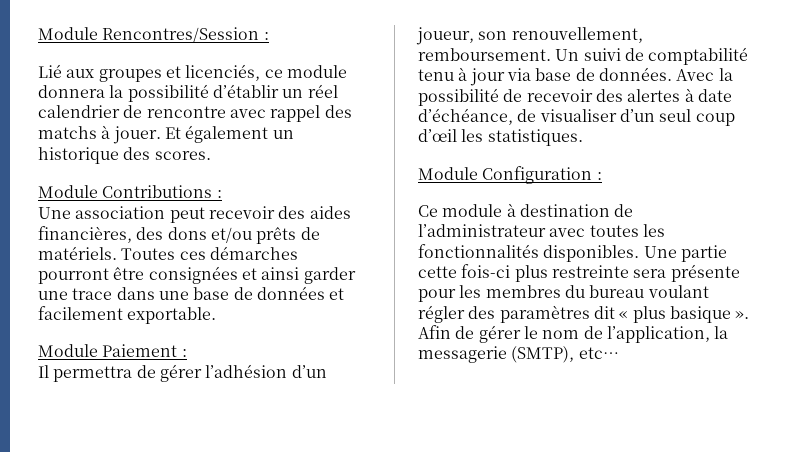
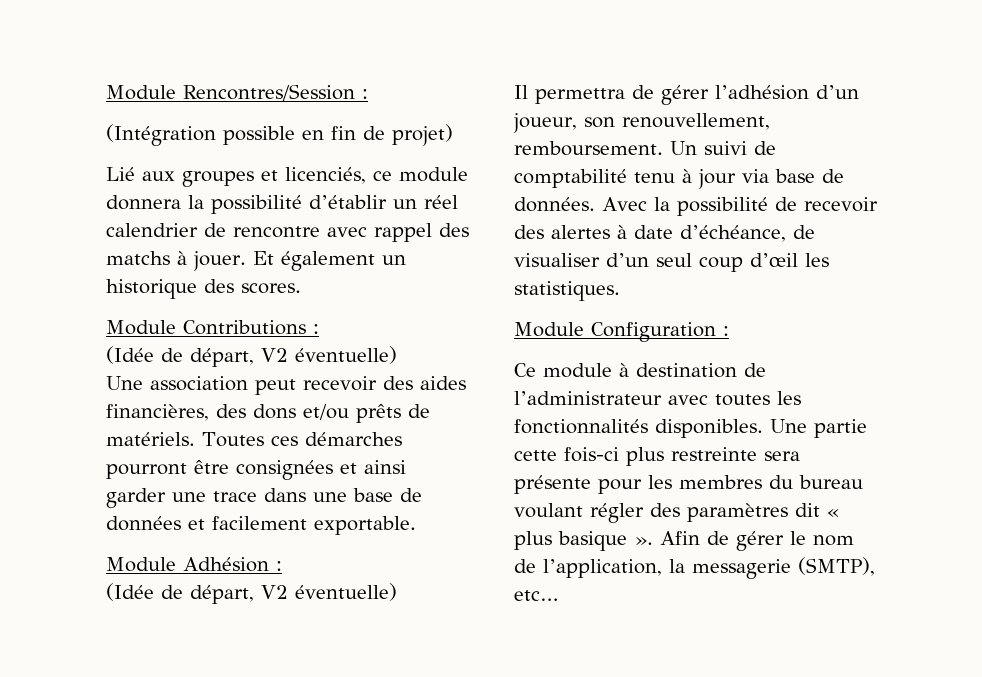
+ (Intégration possible en fin de projet)
  Module Contributions :
+ (Idée de départ, V2 éventuelle)
- Module Paiement :
+ Module Adhésion :
+ (Idée de départ, V2 éventuelle)

